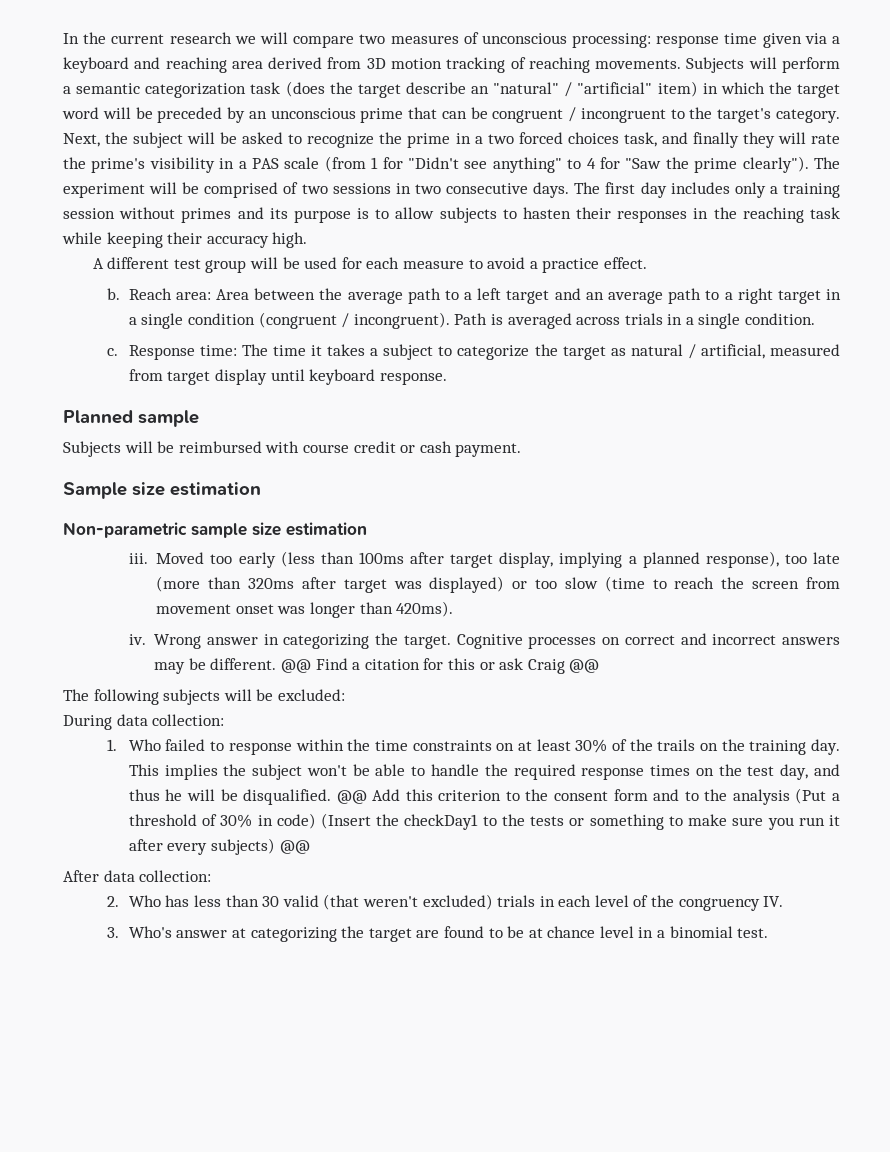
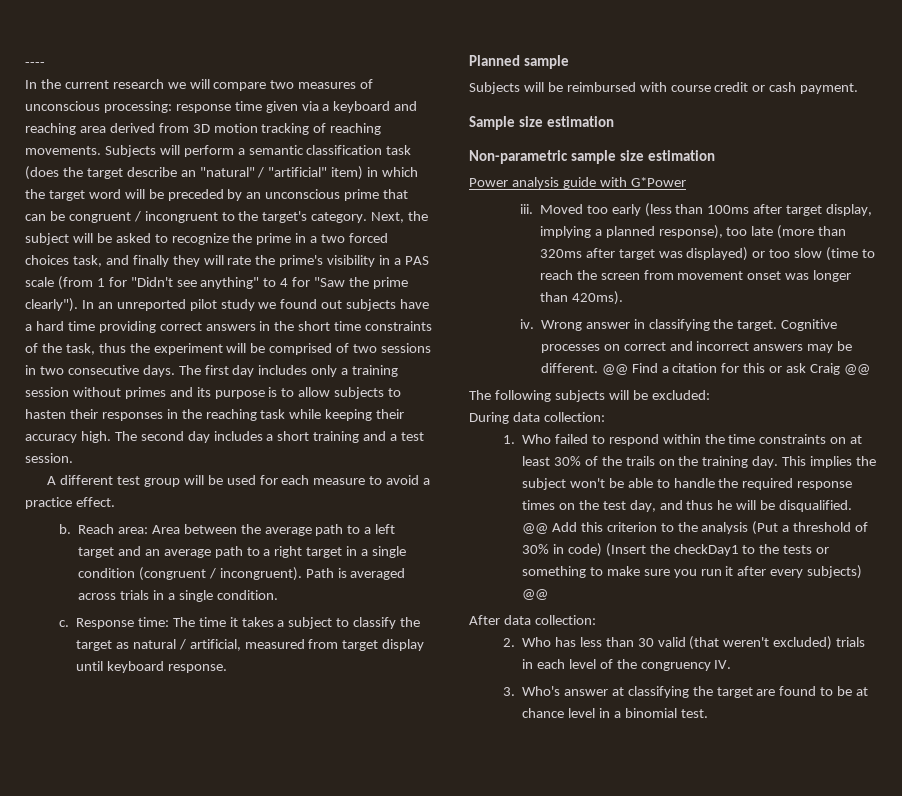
+ ----
- Subjects will perform a semantic categorization task (does the target describe an "natural" / "artificial" item) in which the target word will be preceded by an unconscious prime that can be congruent / incongruent to the target's category.
+ Subjects will perform a semantic classification task (does the target describe an "natural" / "artificial" item) in which the target word will be preceded by an unconscious prime that can be congruent / incongruent to the target's category.
- The experiment will be comprised of two sessions in two consecutive days.
+ In an unreported pilot study we found out subjects have a hard time providing correct answers in the short time constraints of the task, thus the experiment will be comprised of two sessions in two consecutive days.
+ The second day includes a short training and a test session.
- Response time: The time it takes a subject to categorize the target as natural / artificial, measured from target display until keyboard response.
+ Response time: The time it takes a subject to classify the target as natural / artificial, measured from target display until keyboard response.
+ Power analysis guide with G*Power
- Wrong answer in categorizing the target.
+ Wrong answer in classifying the target.
- 1. Who failed to response within the time constraints on at least 30% of the trails on the training day.
+ 1. Who failed to respond within the time constraints on at least 30% of the trails on the training day.
- @@ Add this criterion to the consent form and to the analysis (Put a threshold of 30% in code) (Insert the checkDay1 to the tests or something to make sure you run it after every subjects) @@
+ @@ Add this criterion to the analysis (Put a threshold of 30% in code) (Insert the checkDay1 to the tests or something to make sure you run it after every subjects) @@
- 3. Who's answer at categorizing the target are found to be at chance level in a binomial test.
+ 3. Who's answer at classifying the target are found to be at chance level in a binomial test.

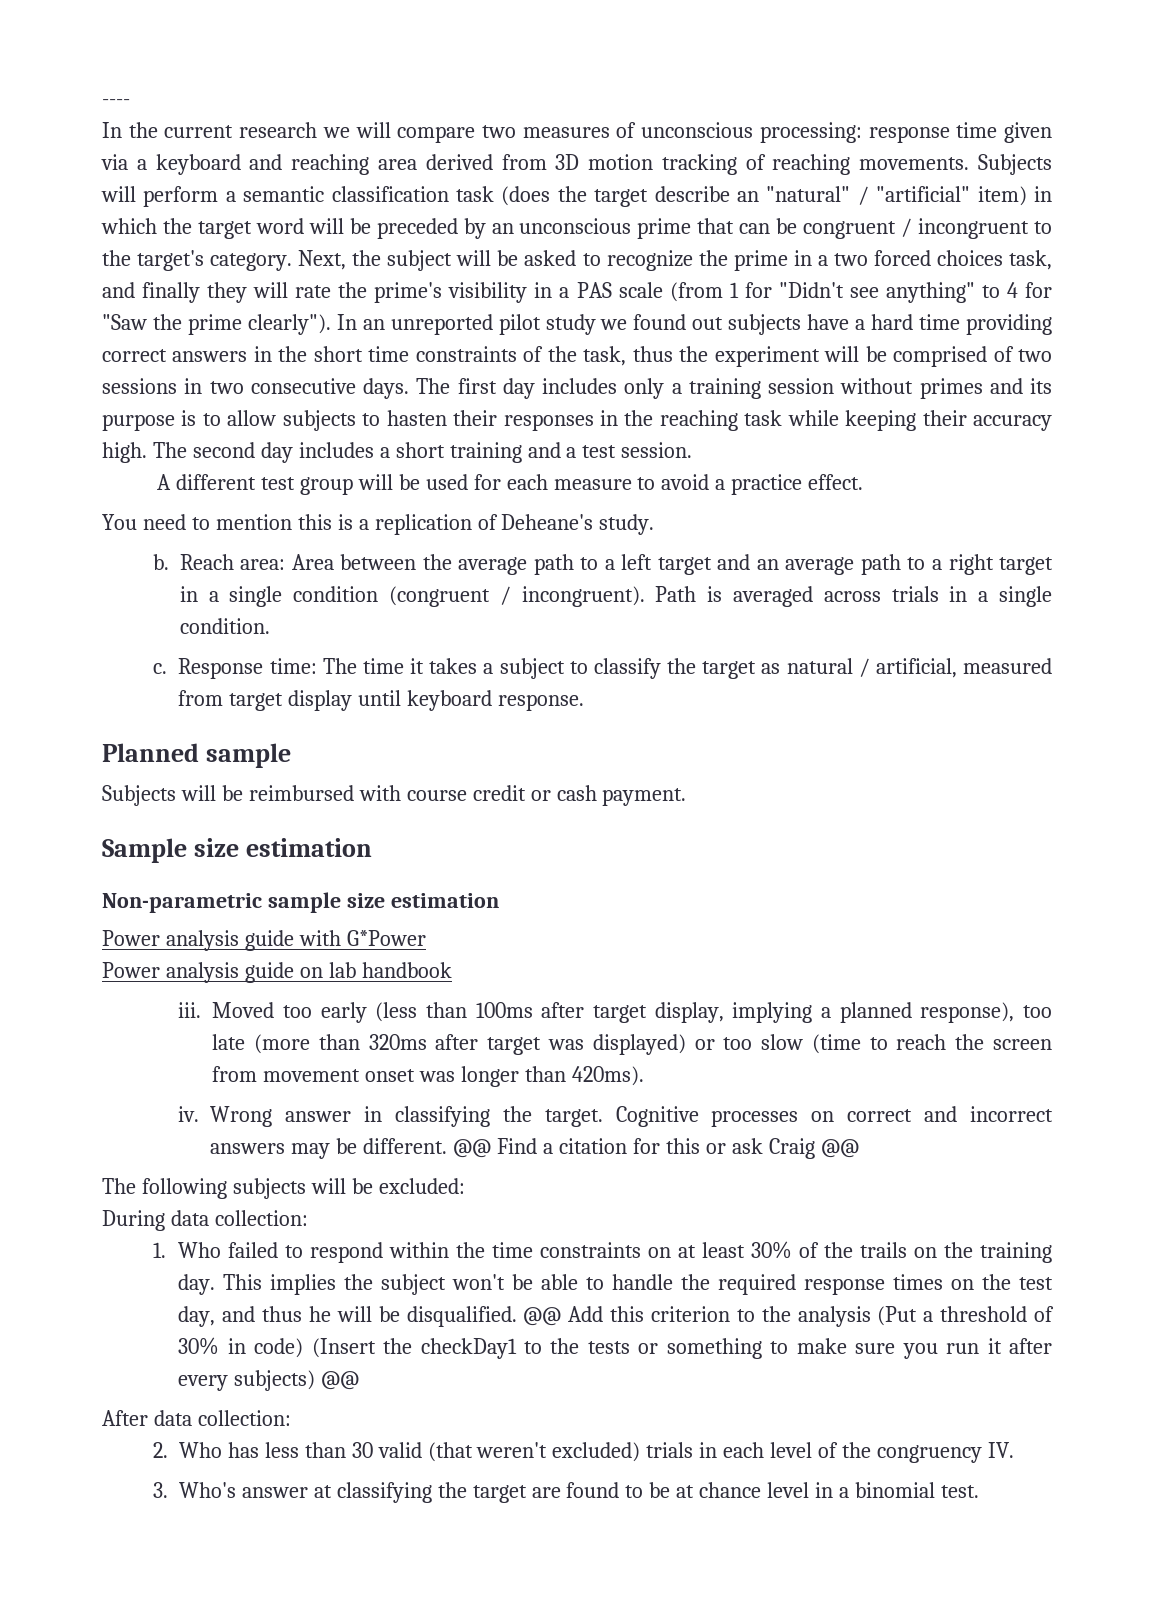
+ You need to mention this is a replication of Deheane's study.
+ Power analysis guide on lab handbook

